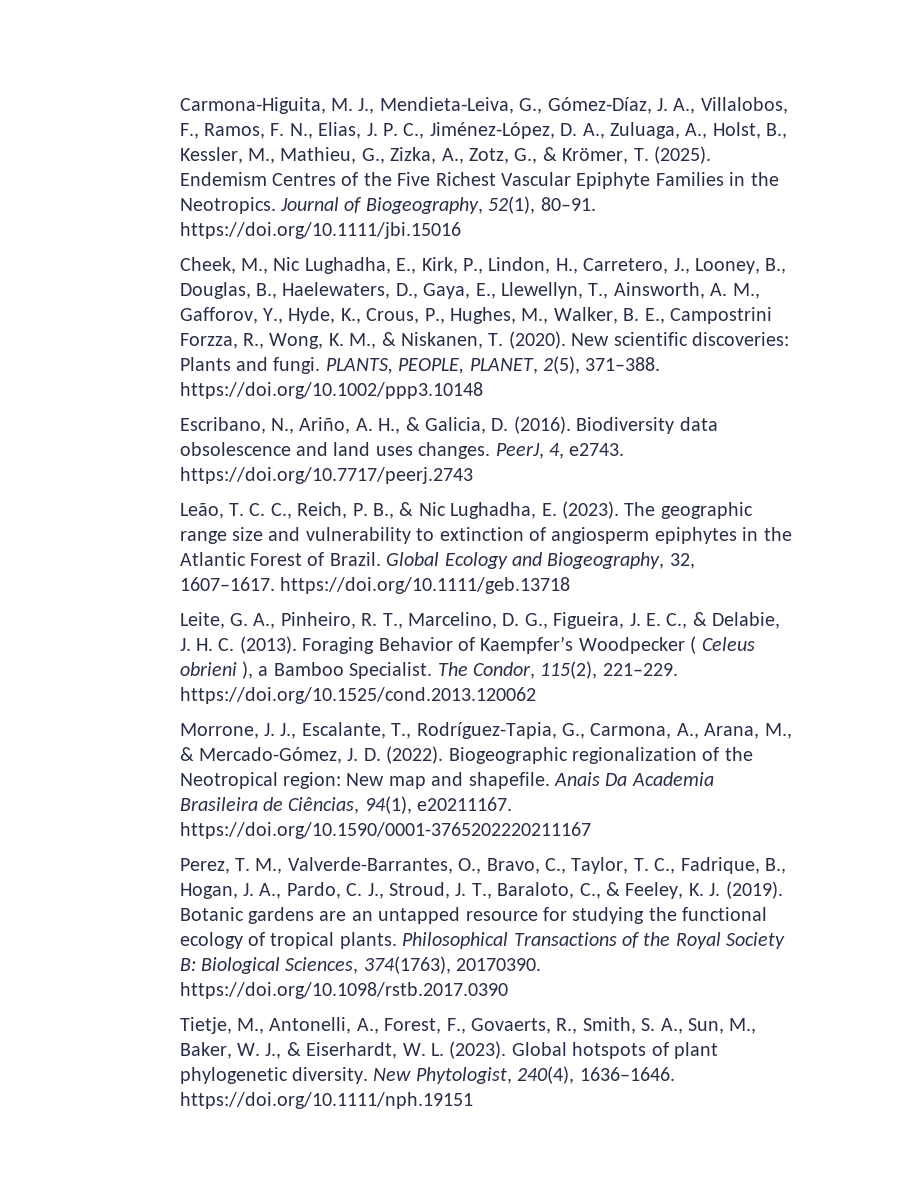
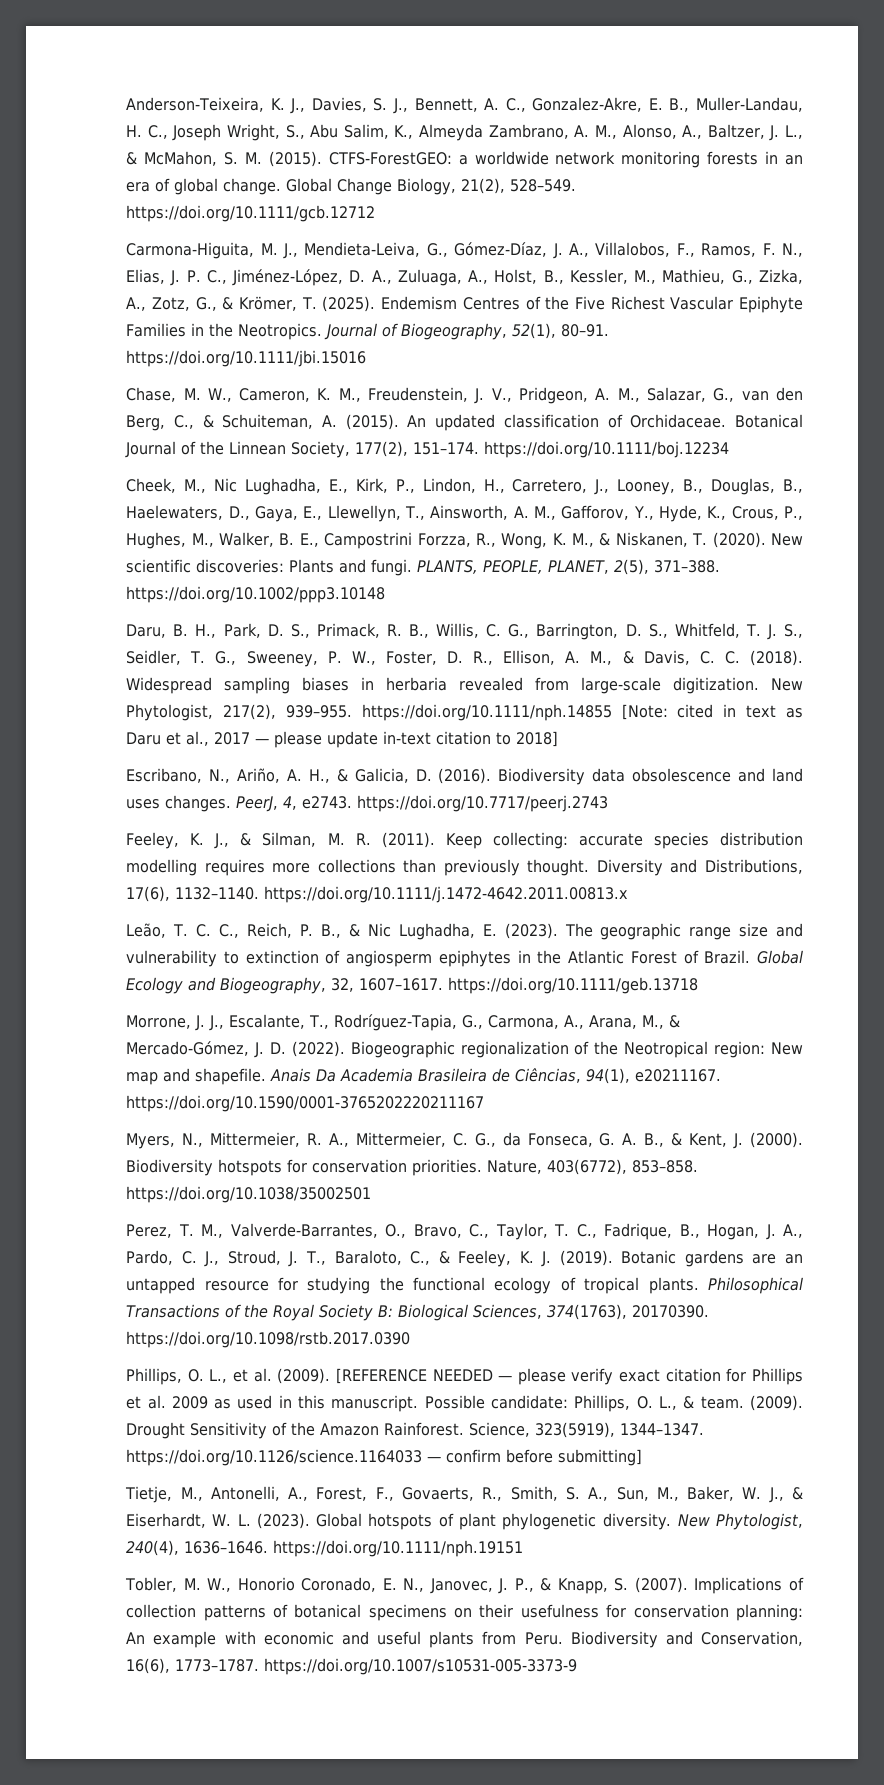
+ Anderson-Teixeira, K. J., Davies, S. J., Bennett, A. C., Gonzalez-Akre, E. B., Muller-Landau, H. C., Joseph Wright, S., Abu Salim, K., Almeyda Zambrano, A. M., Alonso, A., Baltzer, J. L., & McMahon, S. M. (2015). CTFS-ForestGEO: a worldwide network monitoring forests in an era of global change. Global Change Biology, 21(2), 528–549. https://doi.org/10.1111/gcb.12712
+ Chase, M. W., Cameron, K. M., Freudenstein, J. V., Pridgeon, A. M., Salazar, G., van den Berg, C., & Schuiteman, A. (2015). An updated classification of Orchidaceae. Botanical Journal of the Linnean Society, 177(2), 151–174. https://doi.org/10.1111/boj.12234
+ Daru, B. H., Park, D. S., Primack, R. B., Willis, C. G., Barrington, D. S., Whitfeld, T. J. S., Seidler, T. G., Sweeney, P. W., Foster, D. R., Ellison, A. M., & Davis, C. C. (2018). Widespread sampling biases in herbaria revealed from large-scale digitization. New Phytologist, 217(2), 939–955. https://doi.org/10.1111/nph.14855 [Note: cited in text as Daru et al., 2017 — please update in-text citation to 2018]
+ Feeley, K. J., & Silman, M. R. (2011). Keep collecting: accurate species distribution modelling requires more collections than previously thought. Diversity and Distributions, 17(6), 1132–1140. https://doi.org/10.1111/j.1472-4642.2011.00813.x
- Leite, G. A., Pinheiro, R. T., Marcelino, D. G., Figueira, J. E. C., & Delabie, J. H. C. (2013). Foraging Behavior of Kaempfer’s Woodpecker ( Celeus obrieni ), a Bamboo Specialist. The Condor, 115(2), 221–229. https://doi.org/10.1525/cond.2013.120062
+ Myers, N., Mittermeier, R. A., Mittermeier, C. G., da Fonseca, G. A. B., & Kent, J. (2000). Biodiversity hotspots for conservation priorities. Nature, 403(6772), 853–858. https://doi.org/10.1038/35002501
+ Phillips, O. L., et al. (2009). [REFERENCE NEEDED — please verify exact citation for Phillips et al. 2009 as used in this manuscript. Possible candidate: Phillips, O. L., & team. (2009). Drought Sensitivity of the Amazon Rainforest. Science, 323(5919), 1344–1347. https://doi.org/10.1126/science.1164033 — confirm before submitting]
+ Tobler, M. W., Honorio Coronado, E. N., Janovec, J. P., & Knapp, S. (2007). Implications of collection patterns of botanical specimens on their usefulness for conservation planning: An example with economic and useful plants from Peru. Biodiversity and Conservation, 16(6), 1773–1787. https://doi.org/10.1007/s10531-005-3373-9

